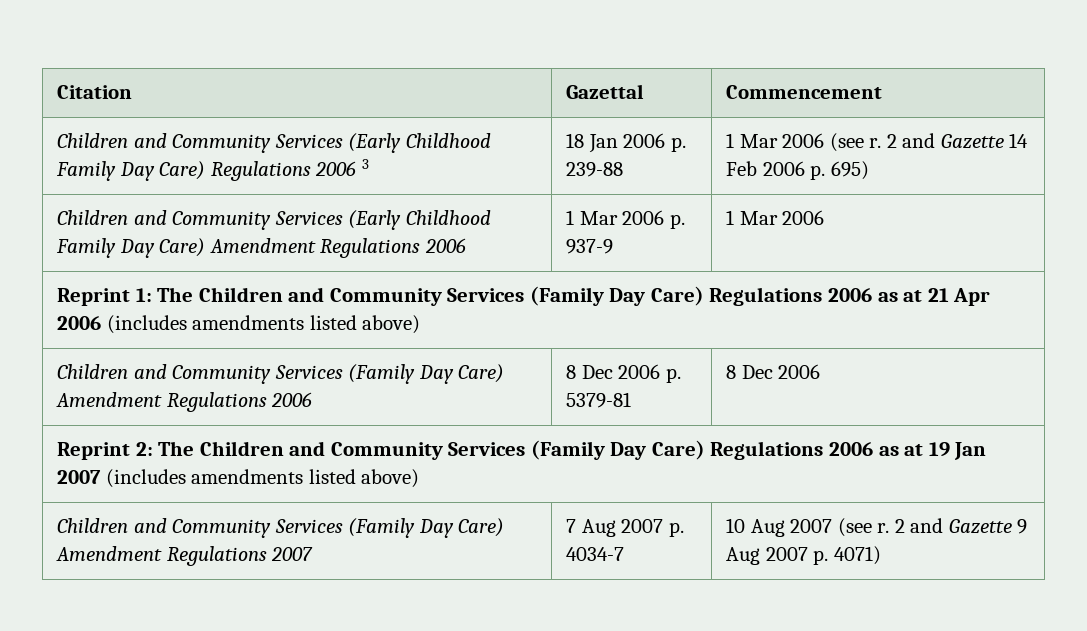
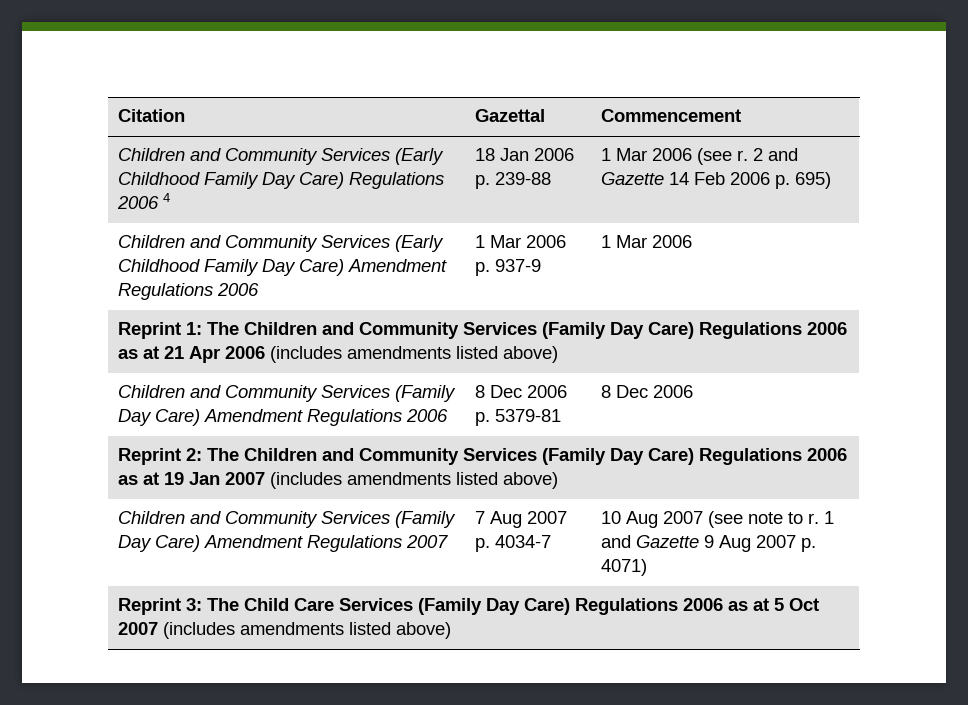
- Children and Community Services (Early Childhood Family Day Care) Regulations 2006 3 | 18 Jan 2006 p. 239-88 | 1 Mar 2006 (see r. 2 and Gazette 14 Feb 2006 p. 695)
+ Children and Community Services (Early Childhood Family Day Care) Regulations 2006 4 | 18 Jan 2006 p. 239-88 | 1 Mar 2006 (see r. 2 and Gazette 14 Feb 2006 p. 695)
- Children and Community Services (Family Day Care) Amendment Regulations 2007 | 7 Aug 2007 p. 4034-7 | 10 Aug 2007 (see r. 2 and Gazette 9 Aug 2007 p. 4071)
+ Children and Community Services (Family Day Care) Amendment Regulations 2007 | 7 Aug 2007 p. 4034-7 | 10 Aug 2007 (see note to r. 1 and Gazette 9 Aug 2007 p. 4071)
+ Reprint 3: The Child Care Services (Family Day Care) Regulations 2006 as at 5 Oct 2007 (includes amendments listed above)

